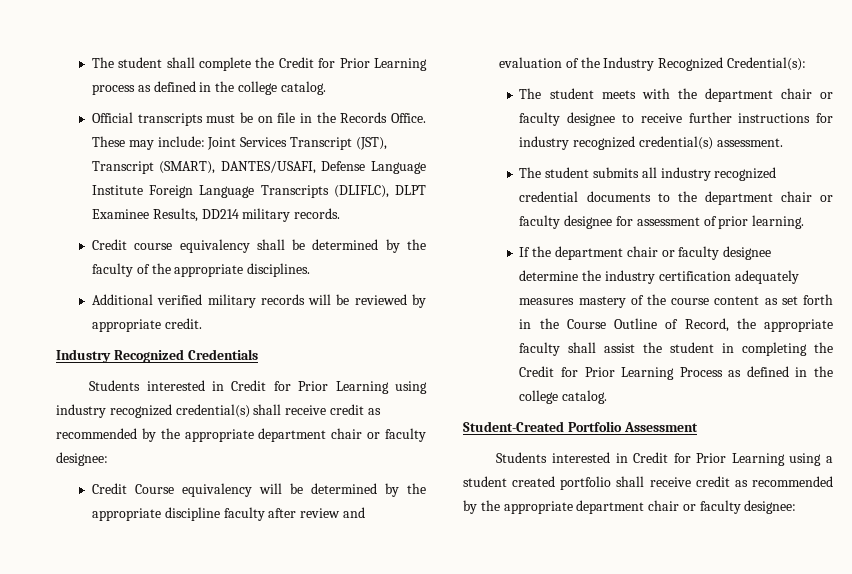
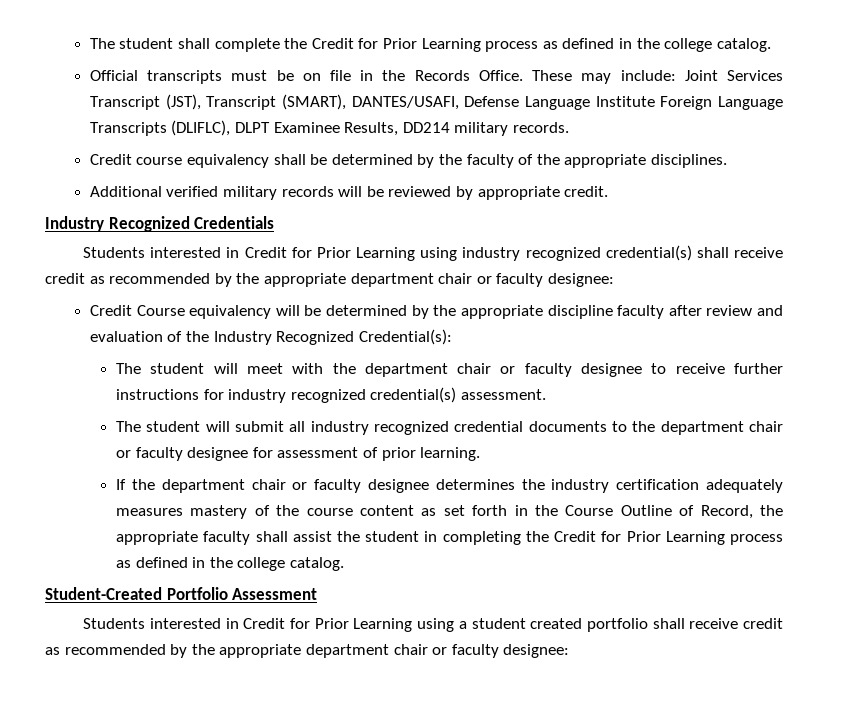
- The student meets with the department chair or faculty designee to receive further instructions for industry recognized credential(s) assessment.
+ The student will meet with the department chair or faculty designee to receive further instructions for industry recognized credential(s) assessment.
- The student submits all industry recognized credential documents to the department chair or faculty designee for assessment of prior learning.
+ The student will submit all industry recognized credential documents to the department chair or faculty designee for assessment of prior learning.
- If the department chair or faculty designee determine the industry certification adequately measures mastery of the course content as set forth in the Course Outline of Record, the appropriate faculty shall assist the student in completing the Credit for Prior Learning Process as defined in the college catalog.
+ If the department chair or faculty designee determines the industry certification adequately measures mastery of the course content as set forth in the Course Outline of Record, the appropriate faculty shall assist the student in completing the Credit for Prior Learning process as defined in the college catalog.

